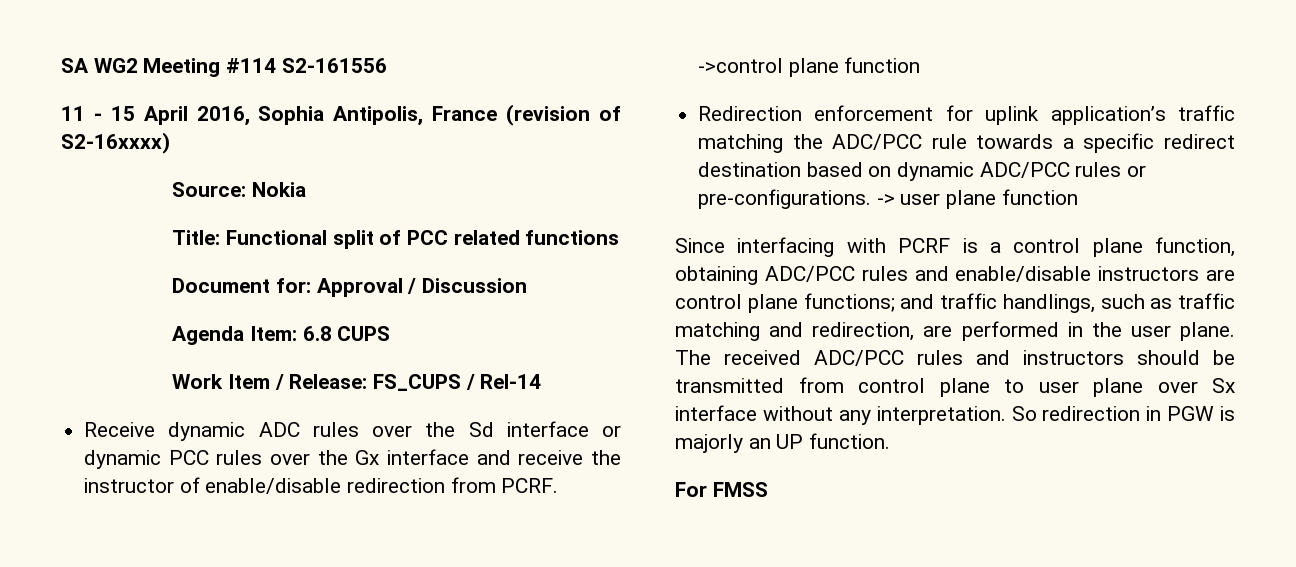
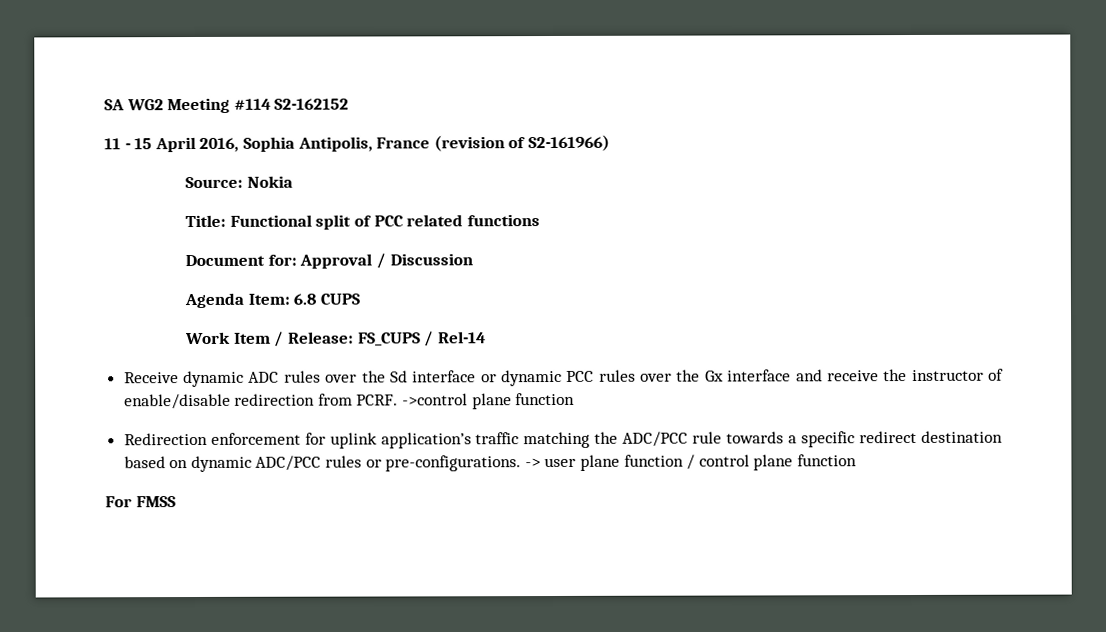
- SA WG2 Meeting #114 S2-161556
+ SA WG2 Meeting #114 S2-162152
- 11 - 15 April 2016, Sophia Antipolis, France (revision of S2-16xxxx)
+ 11 - 15 April 2016, Sophia Antipolis, France (revision of S2-161966)
- -> user plane function
- Since interfacing with PCRF is a control plane function, obtaining ADC/PCC rules and enable/disable instructors are control plane functions; and traffic handlings, such as traffic matching and redirection, are performed in the user plane. The received ADC/PCC rules and instructors should be transmitted from control plane to user plane over Sx interface without any interpretation. So redirection in PGW is majorly an UP function.
+ -> user plane function / control plane function

